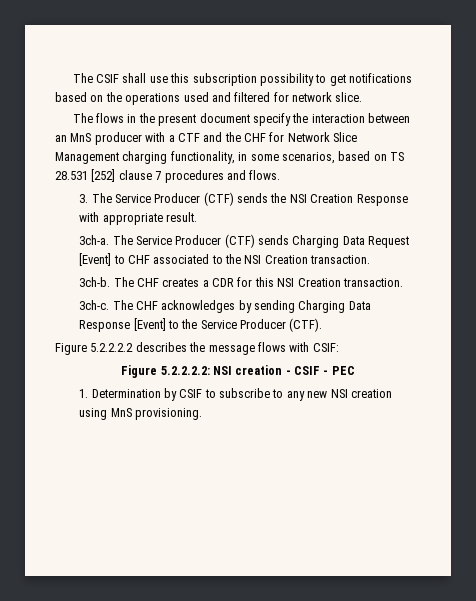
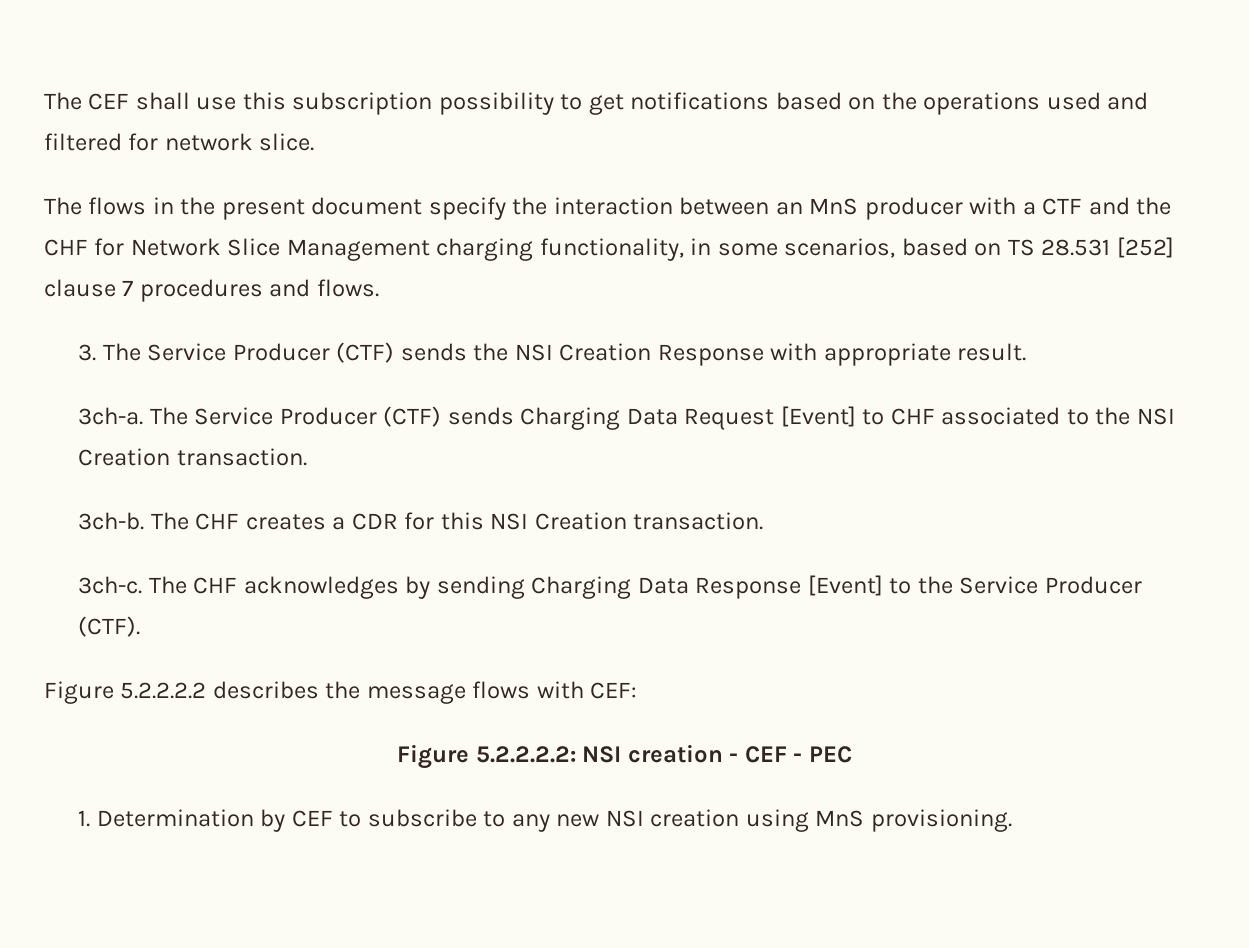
- The CSIF shall use this subscription possibility to get notifications based on the operations used and filtered for network slice.
+ The CEF shall use this subscription possibility to get notifications based on the operations used and filtered for network slice.
- Figure 5.2.2.2.2 describes the message flows with CSIF:
+ Figure 5.2.2.2.2 describes the message flows with CEF:
- Figure 5.2.2.2.2: NSI creation - CSIF - PEC
+ Figure 5.2.2.2.2: NSI creation - CEF - PEC
- 1. Determination by CSIF to subscribe to any new NSI creation using MnS provisioning.
+ 1. Determination by CEF to subscribe to any new NSI creation using MnS provisioning.

